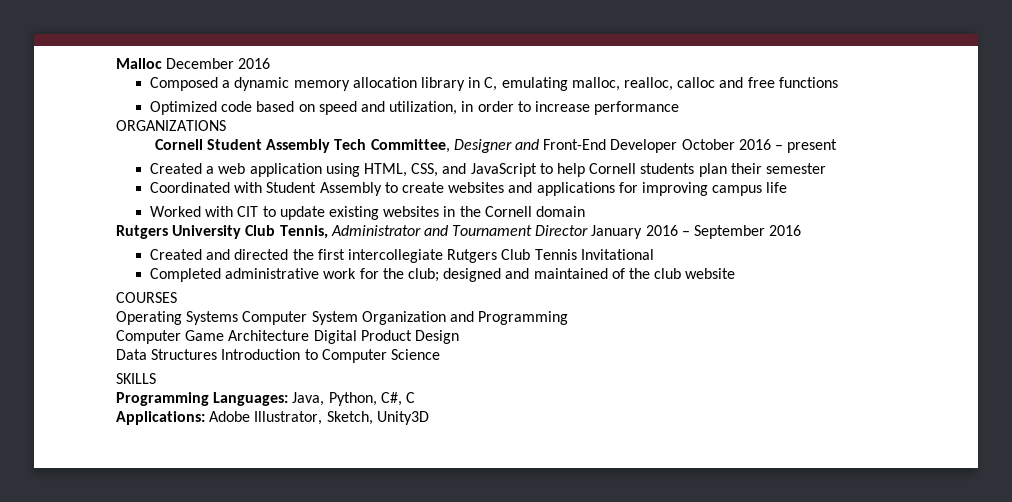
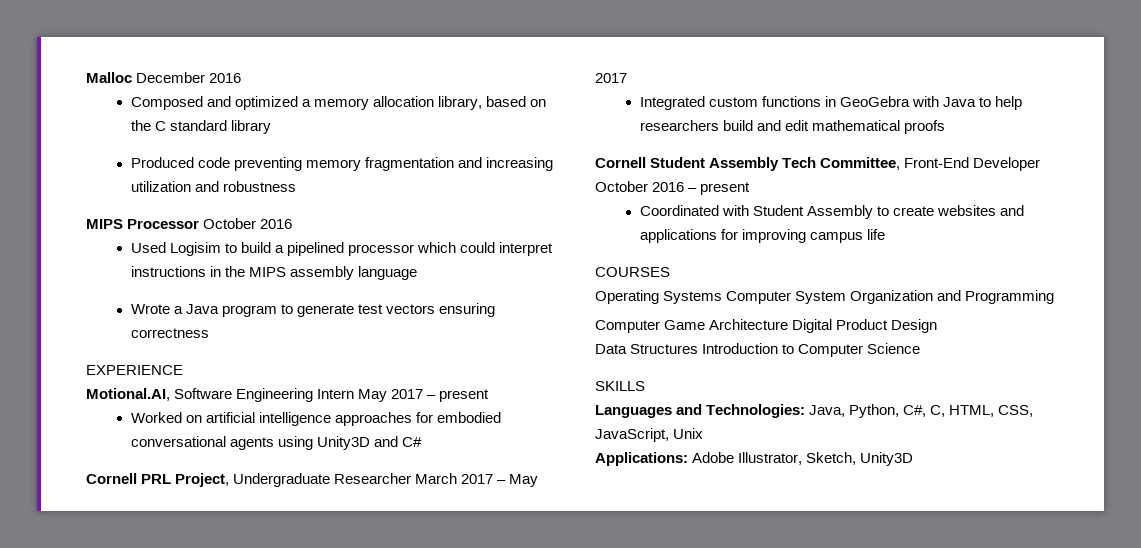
- Composed a dynamic memory allocation library in C, emulating malloc, realloc, calloc and free functions
- Optimized code based on speed and utilization, in order to increase performance
- ORGANIZATIONS
+ Composed and optimized a memory allocation library, based on the C standard library
+ Produced code preventing memory fragmentation and increasing utilization and robustness
+ MIPS Processor October 2016
+ Used Logisim to build a pipelined processor which could interpret instructions in the MIPS assembly language
+ Wrote a Java program to generate test vectors ensuring correctness
+ EXPERIENCE
+ Motional.AI, Software Engineering Intern May 2017 – present
+ Worked on artificial intelligence approaches for embodied conversational agents using Unity3D and C#
+ Cornell PRL Project, Undergraduate Researcher March 2017 – May 2017
+ Integrated custom functions in GeoGebra with Java to help researchers build and edit mathematical proofs
- Cornell Student Assembly Tech Committee, Designer and Front-End Developer October 2016 – present
+ Cornell Student Assembly Tech Committee, Front-End Developer October 2016 – present
- Created a web application using HTML, CSS, and JavaScript to help Cornell students plan their semester
- Worked with CIT to update existing websites in the Cornell domain
- Rutgers University Club Tennis, Administrator and Tournament Director January 2016 – September 2016
- Created and directed the first intercollegiate Rutgers Club Tennis Invitational
- Completed administrative work for the club; designed and maintained of the club website
- Programming Languages: Java, Python, C#, C
+ Languages and Technologies: Java, Python, C#, C, HTML, CSS, JavaScript, Unix

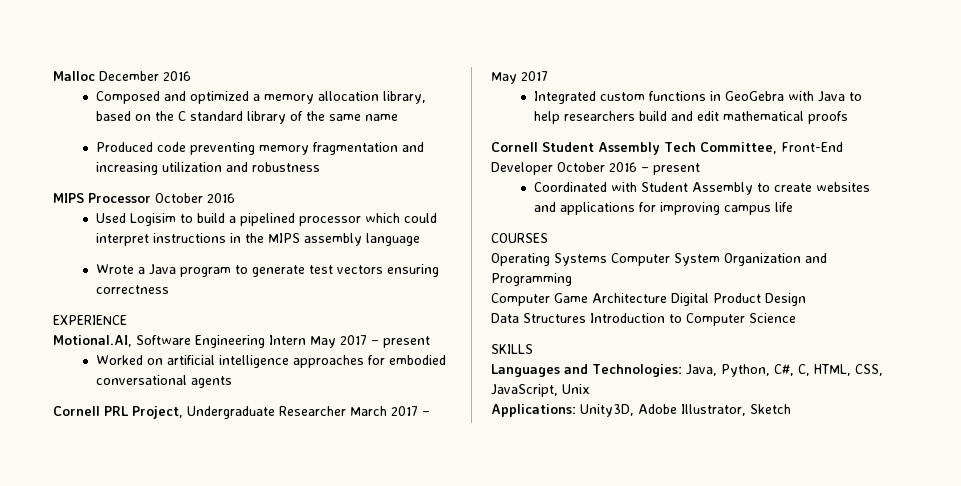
- Composed and optimized a memory allocation library, based on the C standard library
+ Composed and optimized a memory allocation library, based on the C standard library of the same name
- Worked on artificial intelligence approaches for embodied conversational agents using Unity3D and C#
+ Worked on artificial intelligence approaches for embodied conversational agents
- Applications: Adobe Illustrator, Sketch, Unity3D
+ Applications: Unity3D, Adobe Illustrator, Sketch

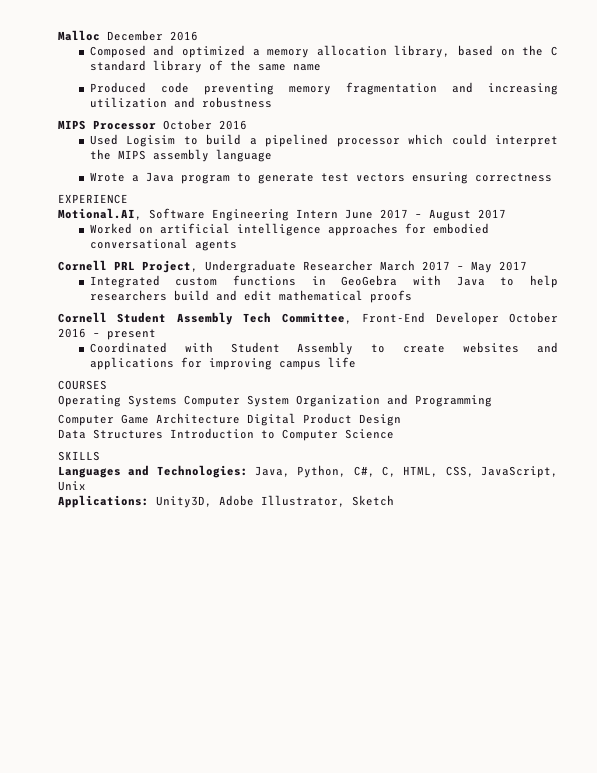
- Used Logisim to build a pipelined processor which could interpret instructions in the MIPS assembly language
+ Used Logisim to build a pipelined processor which could interpret the MIPS assembly language
- Motional.AI, Software Engineering Intern May 2017 – present
+ Motional.AI, Software Engineering Intern June 2017 – August 2017

